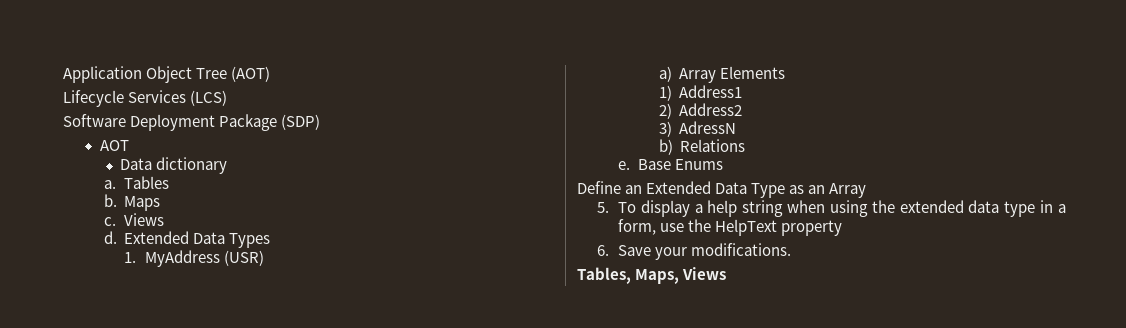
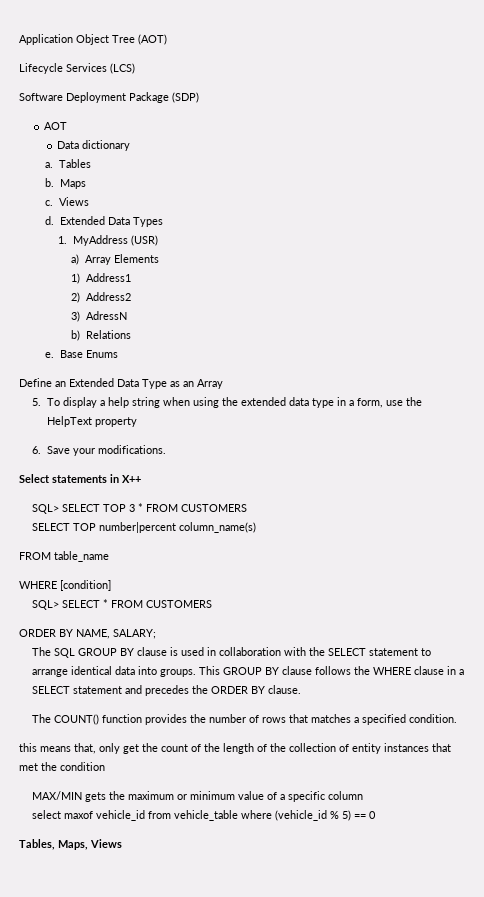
+ Select statements in X++
+ SQL> SELECT TOP 3 * FROM CUSTOMERS
+ SELECT TOP number|percent column_name(s)
+ FROM table_name
+ WHERE [condition]
+ SQL> SELECT * FROM CUSTOMERS
+ ORDER BY NAME, SALARY;
+ The SQL GROUP BY clause is used in collaboration with the SELECT statement to arrange identical data into groups. This GROUP BY clause follows the WHERE clause in a SELECT statement and precedes the ORDER BY clause.
+ The COUNT() function provides the number of rows that matches a specified condition.
+ this means that, only get the count of the length of the collection of entity instances that met the condition
+ MAX/MIN gets the maximum or minimum value of a specific column
+ select maxof vehicle_id from vehicle_table where (vehicle_id % 5) == 0

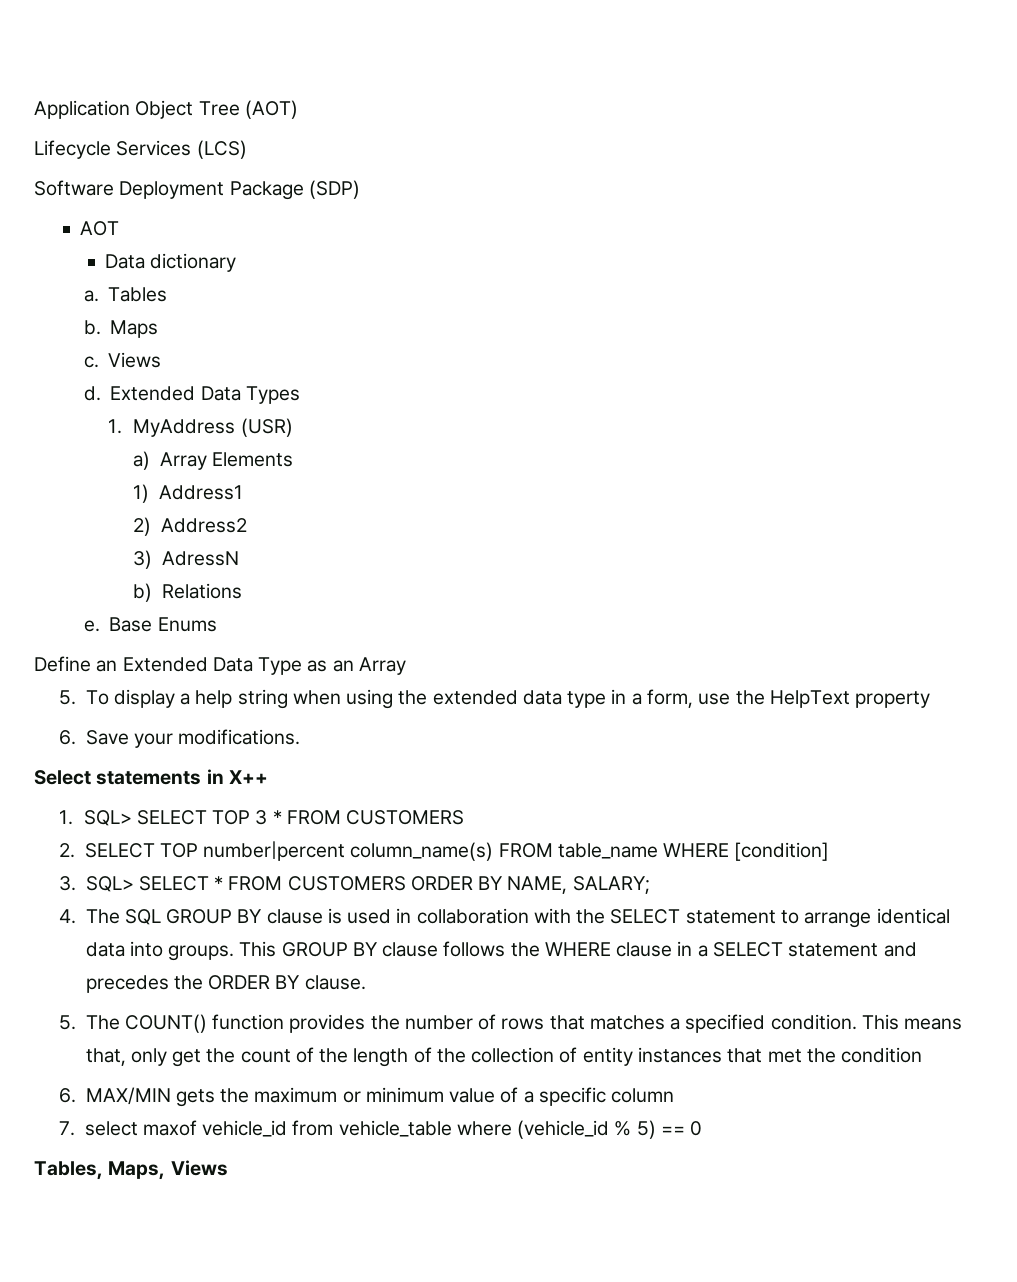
- SQL> SELECT TOP 3 * FROM CUSTOMERS
+ 1. SQL> SELECT TOP 3 * FROM CUSTOMERS
- SELECT TOP number|percent column_name(s)
- FROM table_name
- WHERE [condition]
+ 2. SELECT TOP number|percent column_name(s) FROM table_name WHERE [condition]
- SQL> SELECT * FROM CUSTOMERS
- ORDER BY NAME, SALARY;
+ 3. SQL> SELECT * FROM CUSTOMERS ORDER BY NAME, SALARY;
- The SQL GROUP BY clause is used in collaboration with the SELECT statement to arrange identical data into groups.
+ 4. The SQL GROUP BY clause is used in collaboration with the SELECT statement to arrange identical data into groups.
- The COUNT() function provides the number of rows that matches a specified condition.
- this means that, only get the count of the length of the collection of entity instances that met the condition
+ 5. The COUNT() function provides the number of rows that matches a specified condition. This means that, only get the count of the length of the collection of entity instances that met the condition
- MAX/MIN gets the maximum or minimum value of a specific column
+ 6. MAX/MIN gets the maximum or minimum value of a specific column
- select maxof vehicle_id from vehicle_table where (vehicle_id % 5) == 0
+ 7. select maxof vehicle_id from vehicle_table where (vehicle_id % 5) == 0

